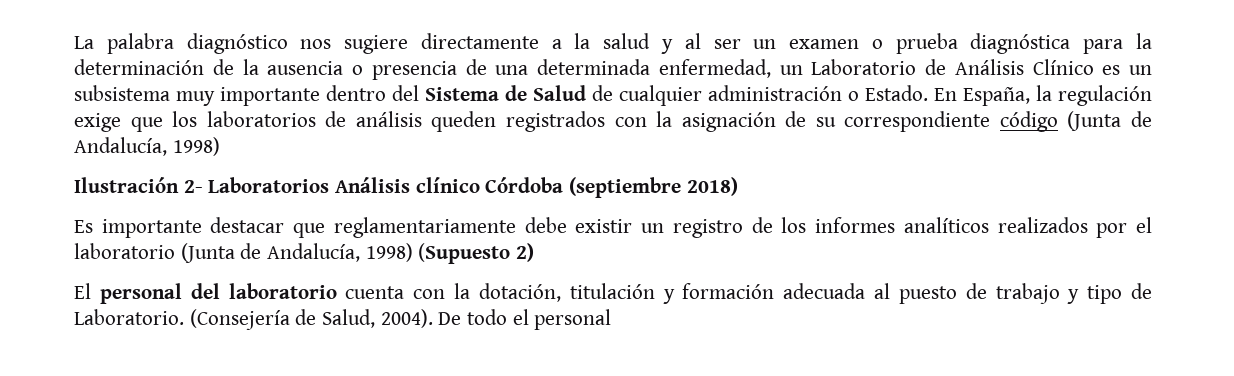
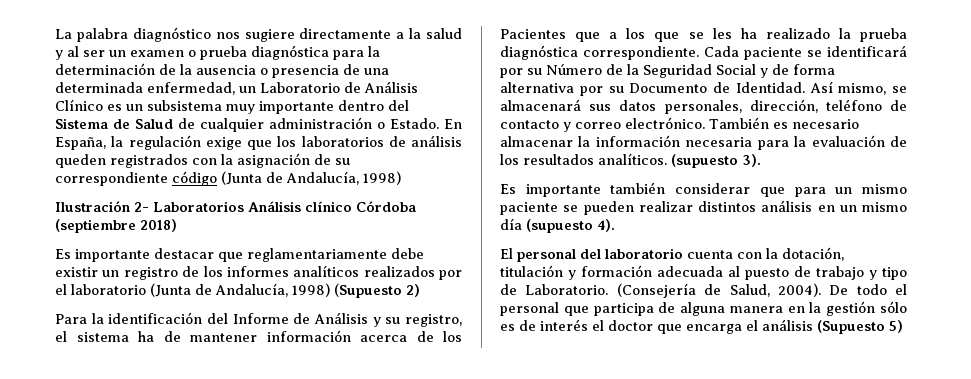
+ Para la identificación del Informe de Análisis y su registro, el sistema ha de mantener información acerca de los Pacientes que a los que se les ha realizado la prueba diagnóstica correspondiente. Cada paciente se identificará por su Número de la Seguridad Social y de forma alternativa por su Documento de Identidad. Así mismo, se almacenará sus datos personales, dirección, teléfono de contacto y correo electrónico. También es necesario almacenar la información necesaria para la evaluación de los resultados analíticos. (supuesto 3).
+ Es importante también considerar que para un mismo paciente se pueden realizar distintos análisis en un mismo día (supuesto 4).
- De todo el personal
+ De todo el personal que participa de alguna manera en la gestión sólo es de interés el doctor que encarga el análisis (Supuesto 5)

